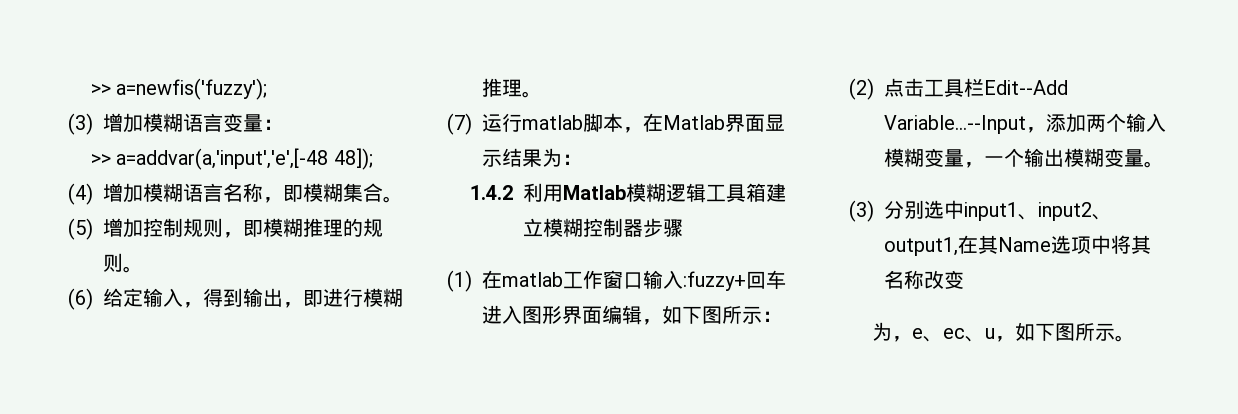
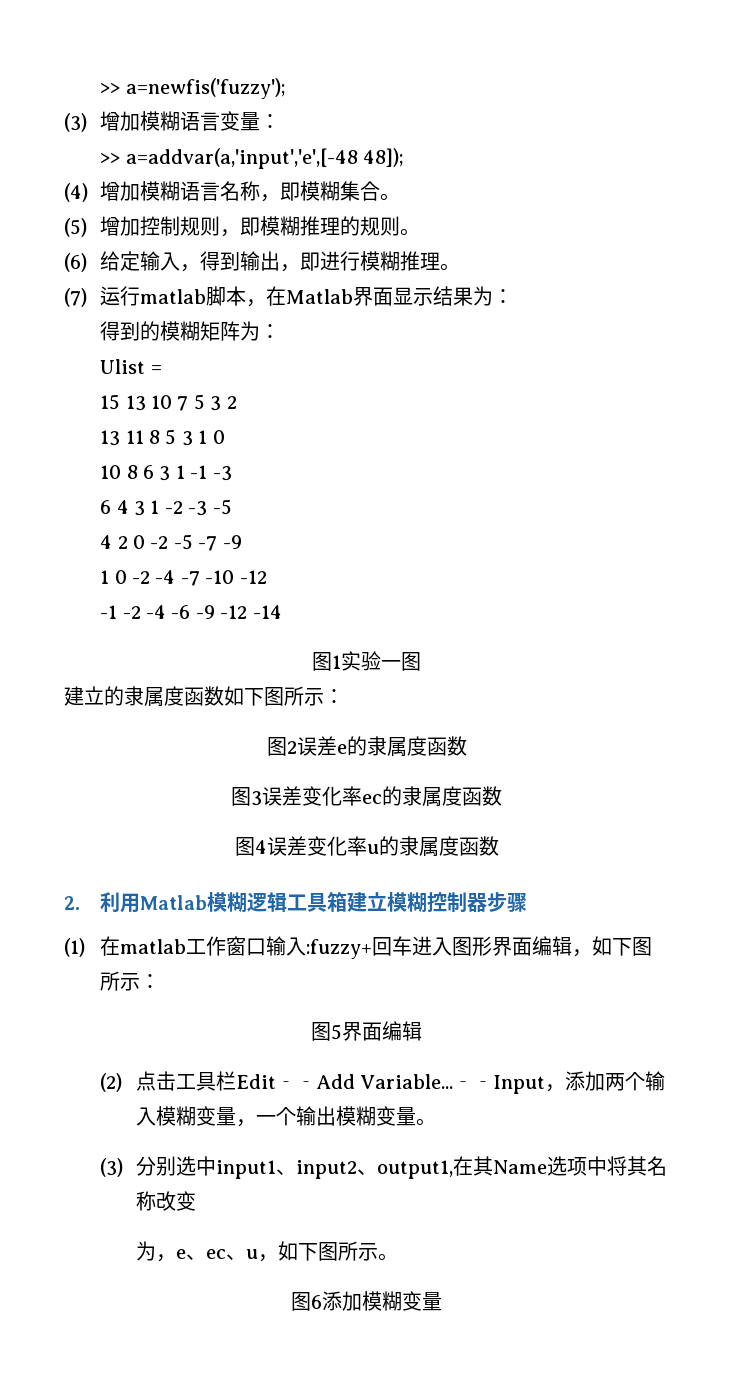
- 1.4.2利用Matlab模糊逻辑工具箱建立模糊控制器步骤
+ 得到的模糊矩阵为：
+ Ulist =
+ 15 13 10 7 5 3 2
+ 13 11 8 5 3 1 0
+ 10 8 6 3 1 -1 -3
+ 6 4 3 1 -2 -3 -5
+ 4 2 0 -2 -5 -7 -9
+ 1 0 -2 -4 -7 -10 -12
+ -1 -2 -4 -6 -9 -12 -14
+ 图1实验一图
+ 建立的隶属度函数如下图所示：
+ 图2误差e的隶属度函数
+ 图3误差变化率ec的隶属度函数
+ 图4误差变化率u的隶属度函数
+ 2.利用Matlab模糊逻辑工具箱建立模糊控制器步骤
+ 图5界面编辑
+ 图6添加模糊变量

